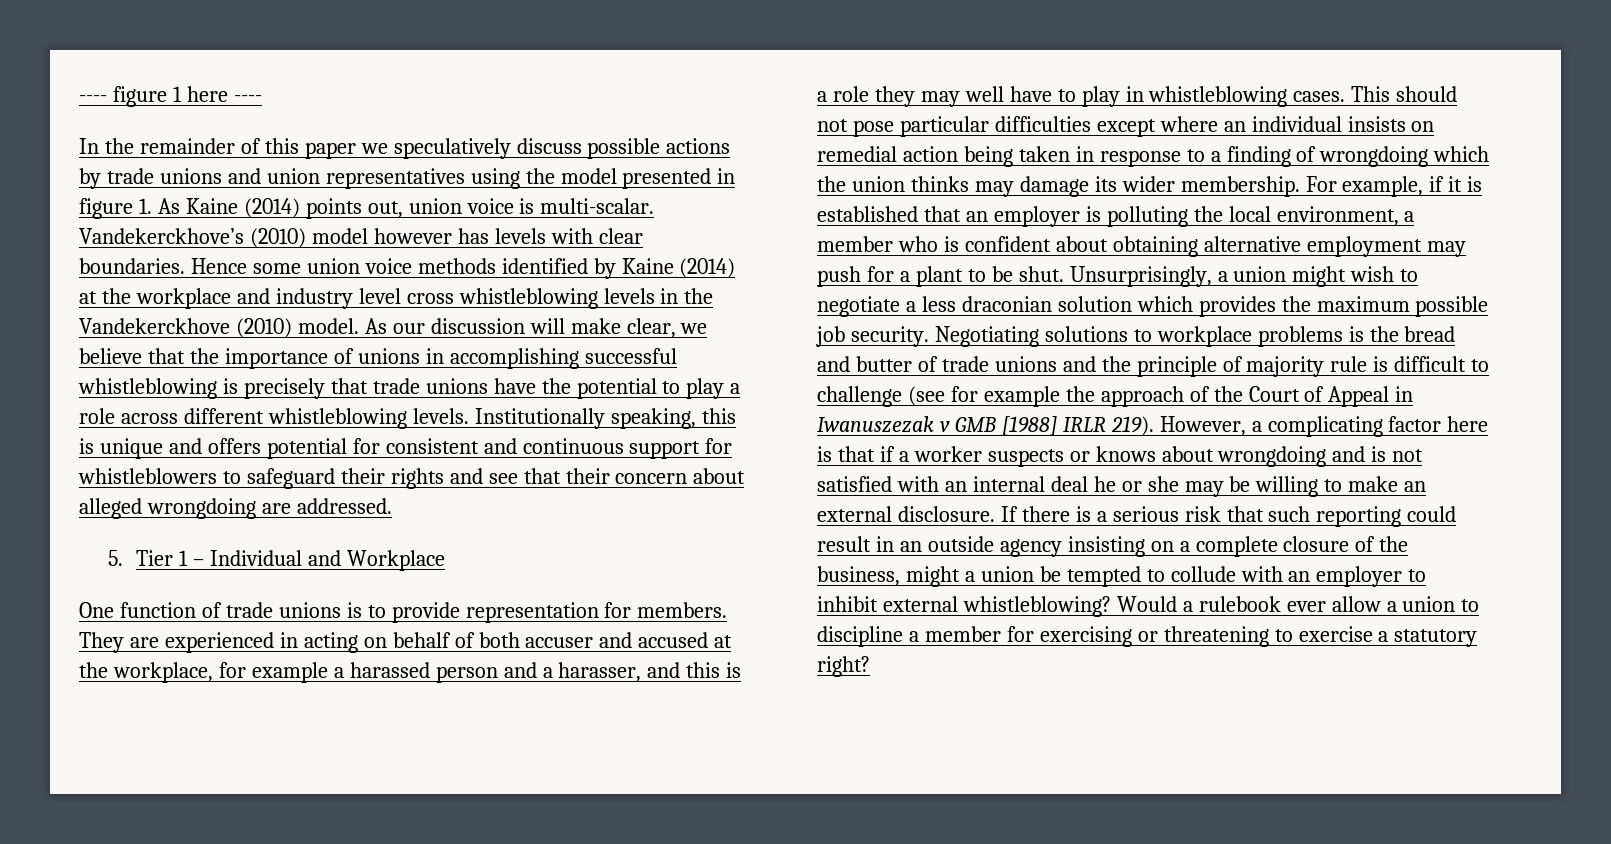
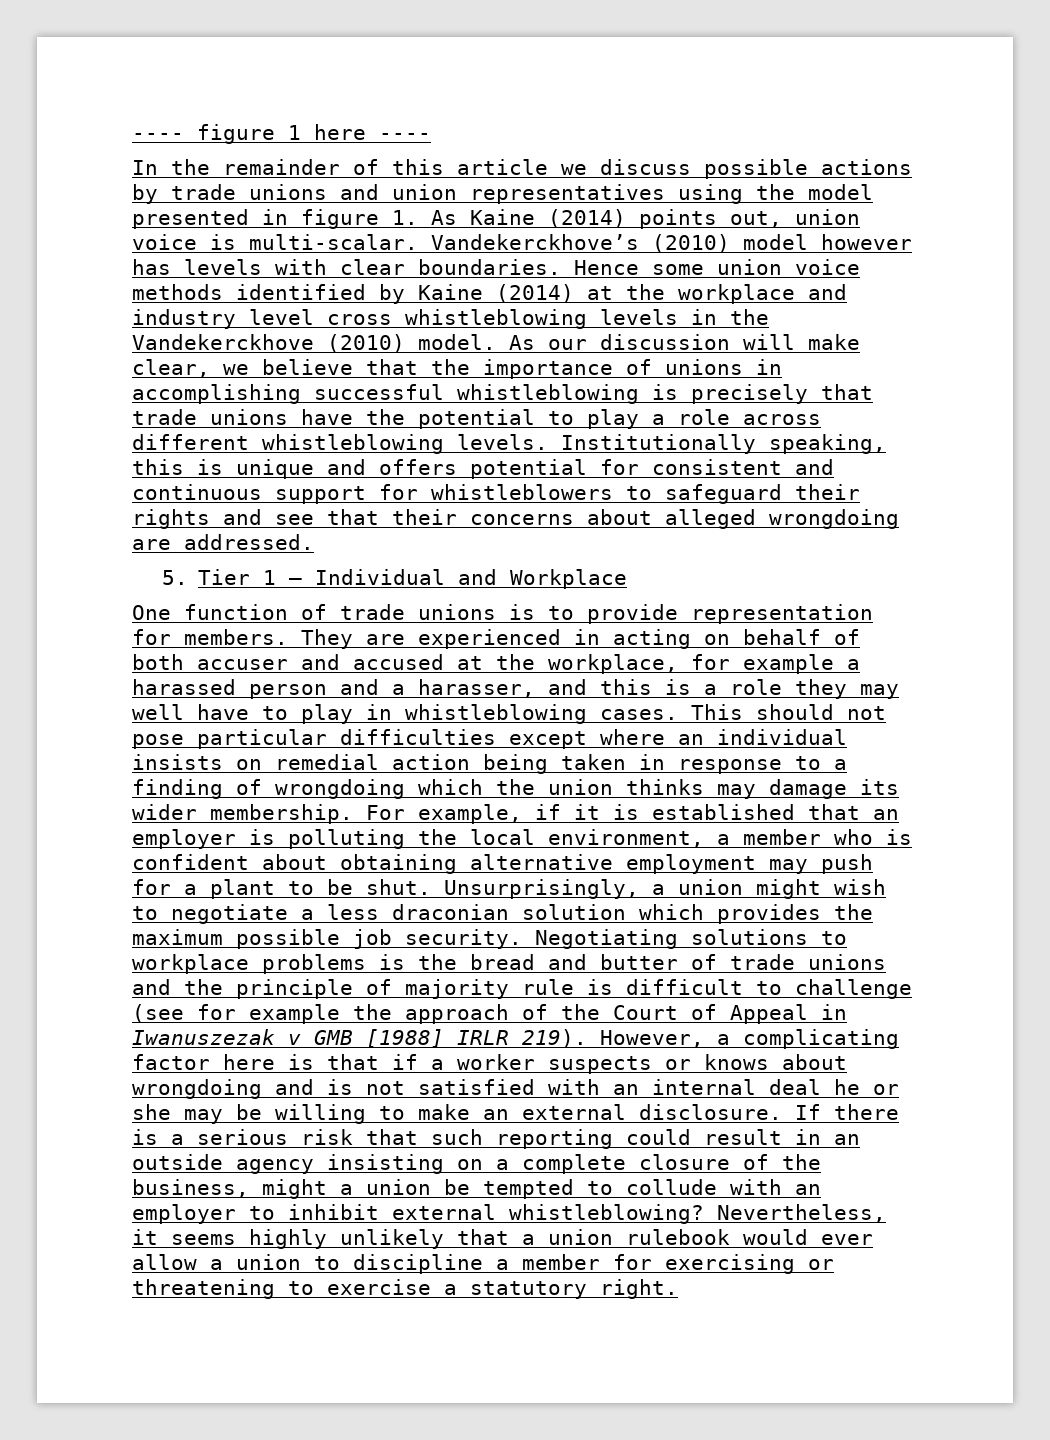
- In the remainder of this paper we speculatively discuss possible actions by trade unions and union representatives using the model presented in figure 1. As Kaine (2014) points out, union voice is multi-scalar.
+ In the remainder of this article we discuss possible actions by trade unions and union representatives using the model presented in figure 1. As Kaine (2014) points out, union voice is multi-scalar.
- Institutionally speaking, this is unique and offers potential for consistent and continuous support for whistleblowers to safeguard their rights and see that their concern about alleged wrongdoing are addressed.
+ Institutionally speaking, this is unique and offers potential for consistent and continuous support for whistleblowers to safeguard their rights and see that their concerns about alleged wrongdoing are addressed.
- Would a rulebook ever allow a union to discipline a member for exercising or threatening to exercise a statutory right?
+ Nevertheless, it seems highly unlikely that a union rulebook would ever allow a union to discipline a member for exercising or threatening to exercise a statutory right.

